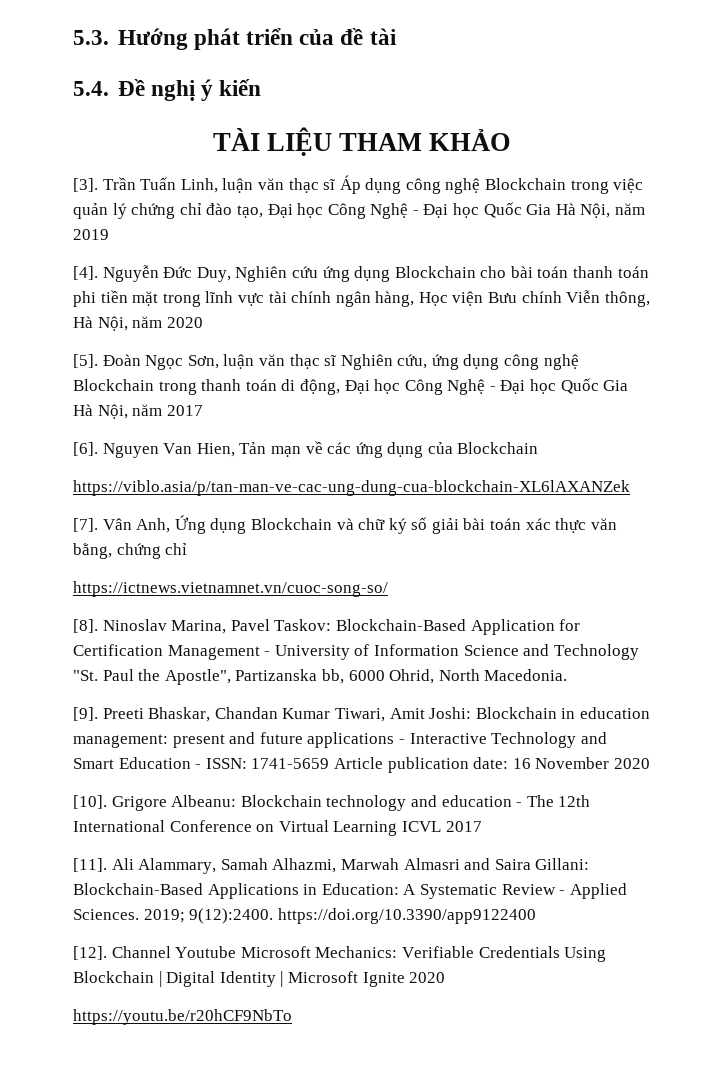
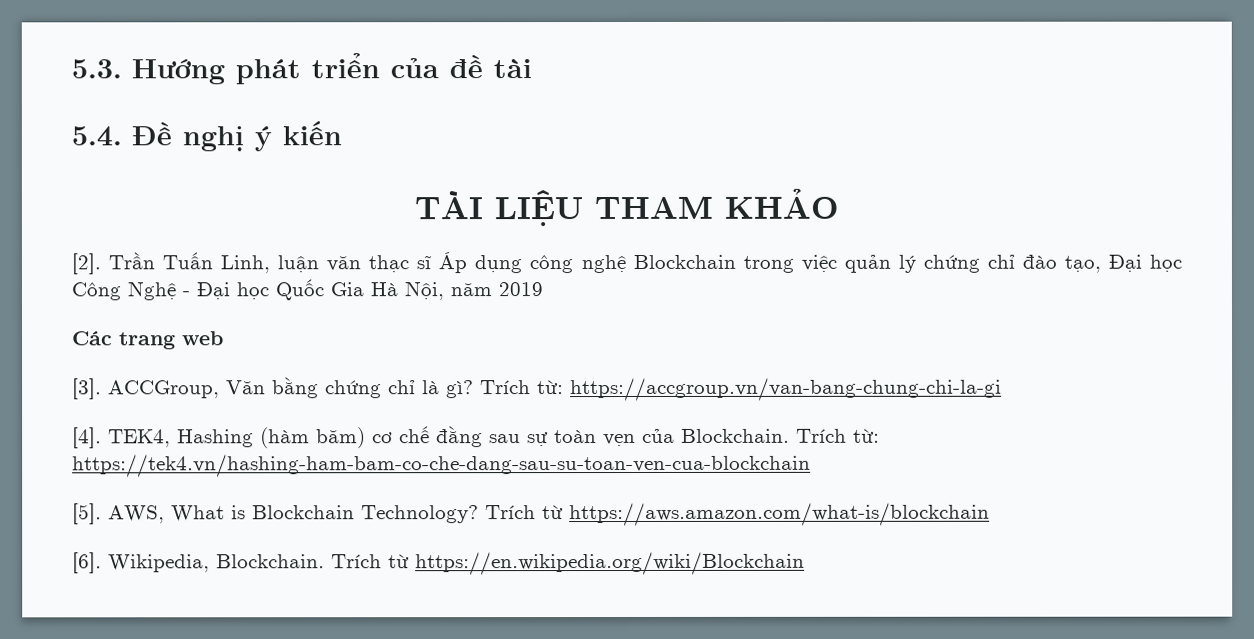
- [3].
+ [2].
- [4]. Nguyễn Đức Duy, Nghiên cứu ứng dụng Blockchain cho bài toán thanh toán phi tiền mặt trong lĩnh vực tài chính ngân hàng, Học viện Bưu chính Viễn thông, Hà Nội, năm 2020
- [5]. Đoàn Ngọc Sơn, luận văn thạc sĩ Nghiên cứu, ứng dụng công nghệ Blockchain trong thanh toán di động, Đại học Công Nghệ - Đại học Quốc Gia Hà Nội, năm 2017
- [6]. Nguyen Van Hien, Tản mạn về các ứng dụng của Blockchain
- https://viblo.asia/p/tan-man-ve-cac-ung-dung-cua-blockchain-XL6lAXANZek
- [7]. Vân Anh, Ứng dụng Blockchain và chữ ký số giải bài toán xác thực văn bằng, chứng chỉ
- https://ictnews.vietnamnet.vn/cuoc-song-so/
- [8]. Ninoslav Marina, Pavel Taskov: Blockchain-Based Application for Certification Management - University of Information Science and Technology "St. Paul the Apostle", Partizanska bb, 6000 Ohrid, North Macedonia.
- [9]. Preeti Bhaskar, Chandan Kumar Tiwari, Amit Joshi: Blockchain in education management: present and future applications - Interactive Technology and Smart Education - ISSN: 1741-5659 Article publication date: 16 November 2020
- [10]. Grigore Albeanu: Blockchain technology and education - The 12th International Conference on Virtual Learning ICVL 2017
- [11]. Ali Alammary, Samah Alhazmi, Marwah Almasri and Saira Gillani: Blockchain-Based Applications in Education: A Systematic Review - Applied Sciences. 2019; 9(12):2400. https://doi.org/10.3390/app9122400
- [12]. Channel Youtube Microsoft Mechanics: Verifiable Credentials Using Blockchain | Digital Identity | Microsoft Ignite 2020
- https://youtu.be/r20hCF9NbTo
+ Các trang web
+ [3]. ACCGroup, Văn bằng chứng chỉ là gì? Trích từ: https://accgroup.vn/van-bang-chung-chi-la-gi
+ [4]. TEK4, Hashing (hàm băm) cơ chế đằng sau sự toàn vẹn của Blockchain. Trích từ: https://tek4.vn/hashing-ham-bam-co-che-dang-sau-su-toan-ven-cua-blockchain
+ [5]. AWS, What is Blockchain Technology? Trích từ https://aws.amazon.com/what-is/blockchain
+ [6]. Wikipedia, Blockchain. Trích từ https://en.wikipedia.org/wiki/Blockchain

